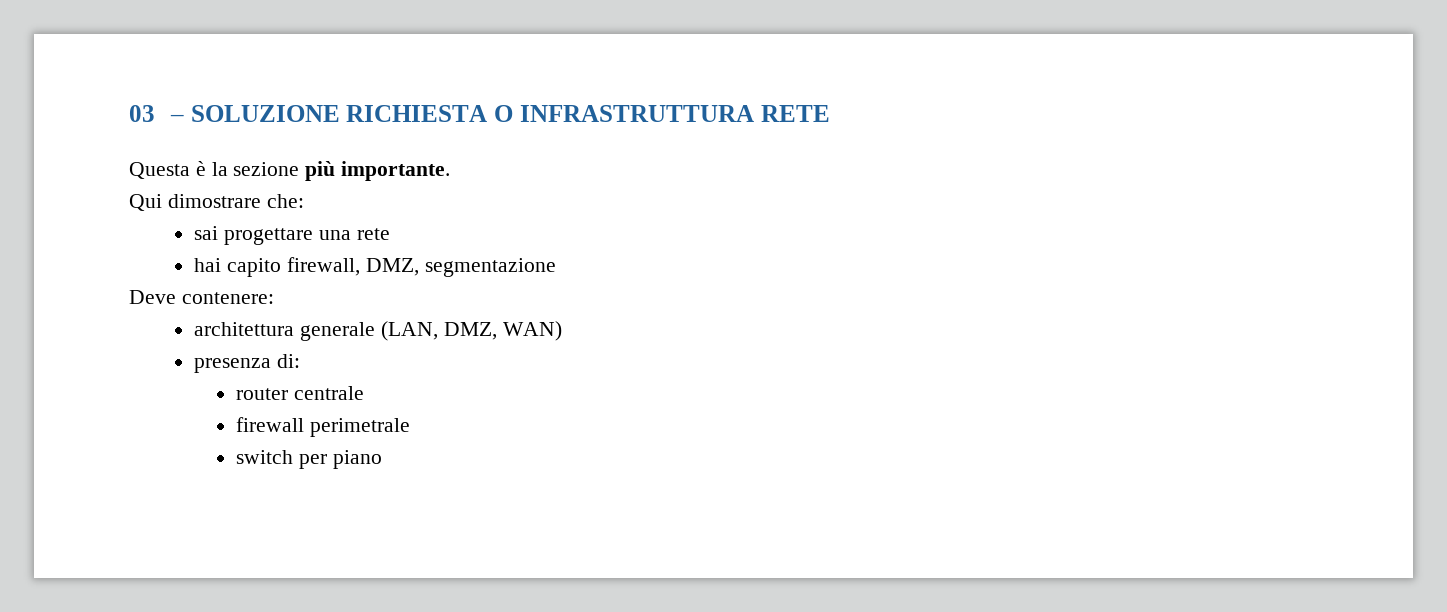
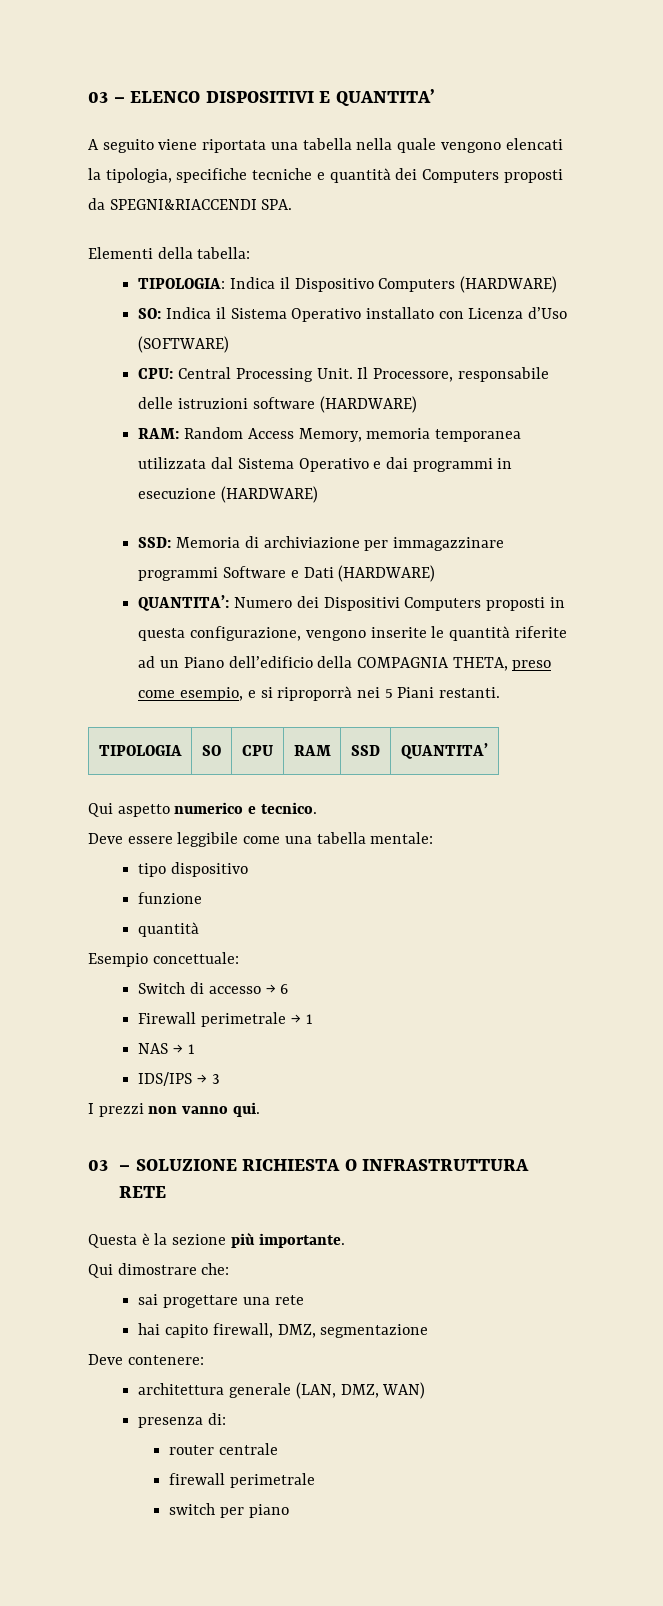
+ 03 – ELENCO DISPOSITIVI E QUANTITA’
+ A seguito viene riportata una tabella nella quale vengono elencati la tipologia, specifiche tecniche e quantità dei Computers proposti da SPEGNI&RIACCENDI SPA.
+ Elementi della tabella:
+ TIPOLOGIA: Indica il Dispositivo Computers (HARDWARE)
+ SO: Indica il Sistema Operativo installato con Licenza d’Uso (SOFTWARE)
+ CPU: Central Processing Unit. Il Processore, responsabile delle istruzioni software (HARDWARE)
+ RAM: Random Access Memory, memoria temporanea utilizzata dal Sistema Operativo e dai programmi in esecuzione (HARDWARE)
+ SSD: Memoria di archiviazione per immagazzinare programmi Software e Dati (HARDWARE)
+ QUANTITA’: Numero dei Dispositivi Computers proposti in questa configurazione, vengono inserite le quantità riferite ad un Piano dell’edificio della COMPAGNIA THETA, preso come esempio, e si riproporrà nei 5 Piani restanti.
+ TIPOLOGIA | SO | CPU | RAM | SSD | QUANTITA’
+ Qui aspetto numerico e tecnico.
+ Deve essere leggibile come una tabella mentale:
+ tipo dispositivo
+ funzione
+ quantità
+ Esempio concettuale:
+ Switch di accesso → 6
+ Firewall perimetrale → 1
+ NAS → 1
+ IDS/IPS → 3
+ I prezzi non vanno qui.

